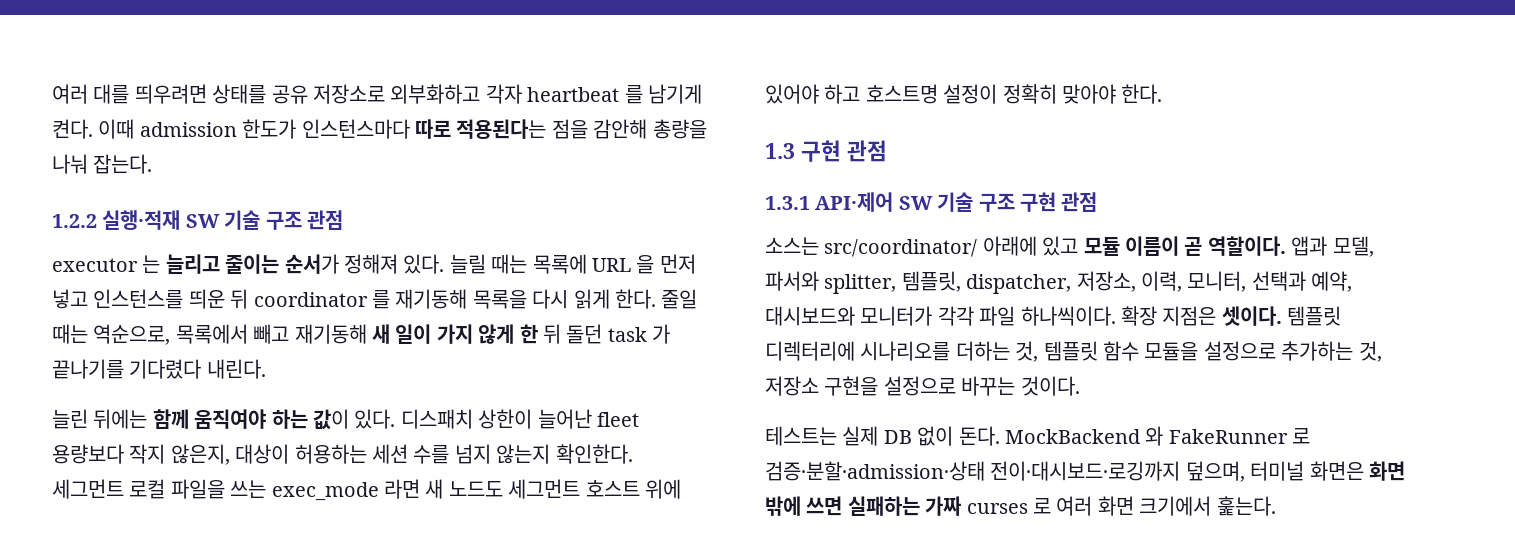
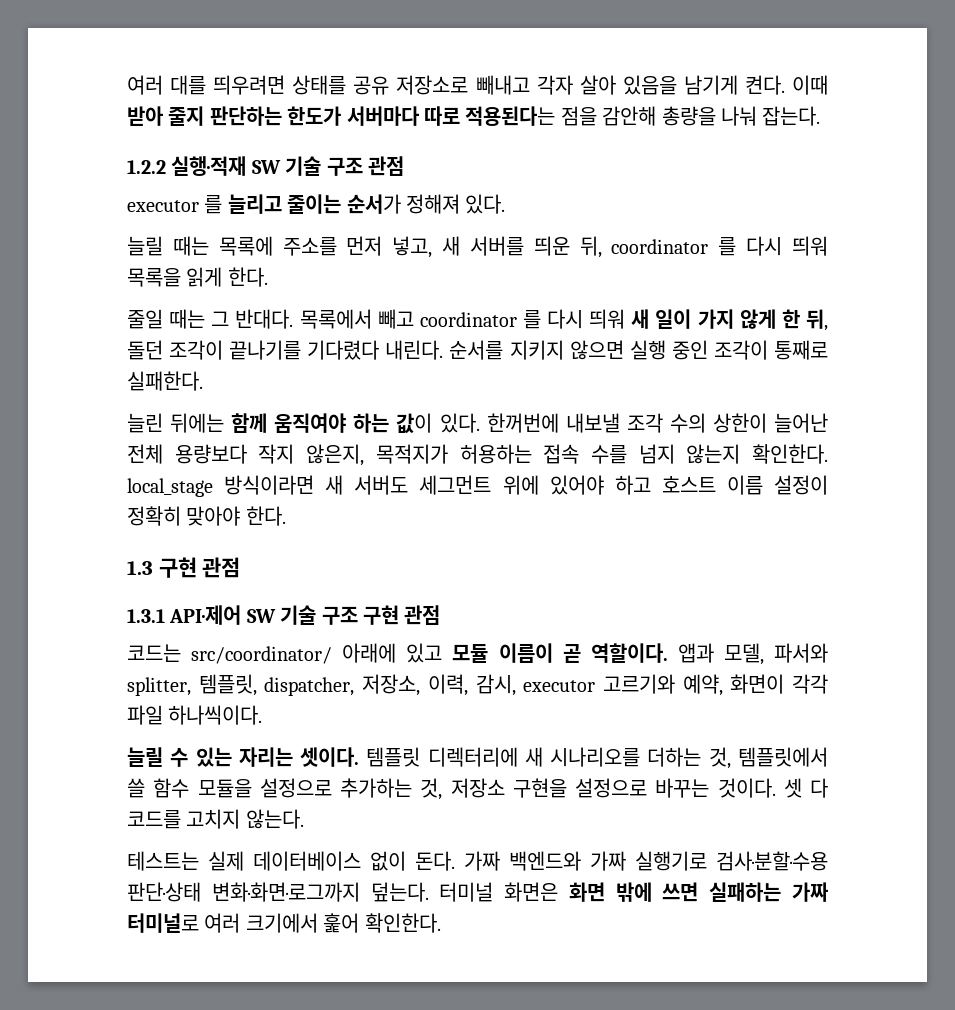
- 여러 대를 띄우려면 상태를 공유 저장소로 외부화하고 각자 heartbeat 를 남기게 켠다. 이때 admission 한도가 인스턴스마다 따로 적용된다는 점을 감안해 총량을 나눠 잡는다.
+ 여러 대를 띄우려면 상태를 공유 저장소로 빼내고 각자 살아 있음을 남기게 켠다. 이때 받아 줄지 판단하는 한도가 서버마다 따로 적용된다는 점을 감안해 총량을 나눠 잡는다.
- executor 는 늘리고 줄이는 순서가 정해져 있다. 늘릴 때는 목록에 URL 을 먼저 넣고 인스턴스를 띄운 뒤 coordinator 를 재기동해 목록을 다시 읽게 한다. 줄일 때는 역순으로, 목록에서 빼고 재기동해 새 일이 가지 않게 한 뒤 돌던 task 가 끝나기를 기다렸다 내린다.
+ executor 를 늘리고 줄이는 순서가 정해져 있다.
+ 늘릴 때는 목록에 주소를 먼저 넣고, 새 서버를 띄운 뒤, coordinator 를 다시 띄워 목록을 읽게 한다.
+ 줄일 때는 그 반대다. 목록에서 빼고 coordinator 를 다시 띄워 새 일이 가지 않게 한 뒤, 돌던 조각이 끝나기를 기다렸다 내린다. 순서를 지키지 않으면 실행 중인 조각이 통째로 실패한다.
- 디스패치 상한이 늘어난 fleet 용량보다 작지 않은지, 대상이 허용하는 세션 수를 넘지 않는지 확인한다. 세그먼트 로컬 파일을 쓰는 exec_mode 라면 새 노드도 세그먼트 호스트 위에 있어야 하고 호스트명 설정이 정확히 맞아야 한다.
+ 한꺼번에 내보낼 조각 수의 상한이 늘어난 전체 용량보다 작지 않은지, 목적지가 허용하는 접속 수를 넘지 않는지 확인한다. local_stage 방식이라면 새 서버도 세그먼트 위에 있어야 하고 호스트 이름 설정이 정확히 맞아야 한다.
- 소스는 src/coordinator/ 아래에 있고 모듈 이름이 곧 역할이다.
+ 코드는 src/coordinator/ 아래에 있고 모듈 이름이 곧 역할이다.
- 앱과 모델, 파서와 splitter, 템플릿, dispatcher, 저장소, 이력, 모니터, 선택과 예약, 대시보드와 모니터가 각각 파일 하나씩이다. 확장 지점은 셋이다.
+ 앱과 모델, 파서와 splitter, 템플릿, dispatcher, 저장소, 이력, 감시, executor 고르기와 예약, 화면이 각각 파일 하나씩이다.
+ 늘릴 수 있는 자리는 셋이다.
- 템플릿 디렉터리에 시나리오를 더하는 것, 템플릿 함수 모듈을 설정으로 추가하는 것, 저장소 구현을 설정으로 바꾸는 것이다.
+ 템플릿 디렉터리에 새 시나리오를 더하는 것, 템플릿에서 쓸 함수 모듈을 설정으로 추가하는 것, 저장소 구현을 설정으로 바꾸는 것이다. 셋 다 코드를 고치지 않는다.
- 테스트는 실제 DB 없이 돈다.
+ 테스트는 실제 데이터베이스 없이 돈다.
- MockBackend 와 FakeRunner 로 검증·분할·admission·상태 전이·대시보드·로깅까지 덮으며, 터미널 화면은 화면 밖에 쓰면 실패하는 가짜 curses 로 여러 화면 크기에서 훑는다.
+ 가짜 백엔드와 가짜 실행기로 검사·분할·수용 판단·상태 변화·화면·로그까지 덮는다. 터미널 화면은 화면 밖에 쓰면 실패하는 가짜 터미널로 여러 크기에서 훑어 확인한다.

